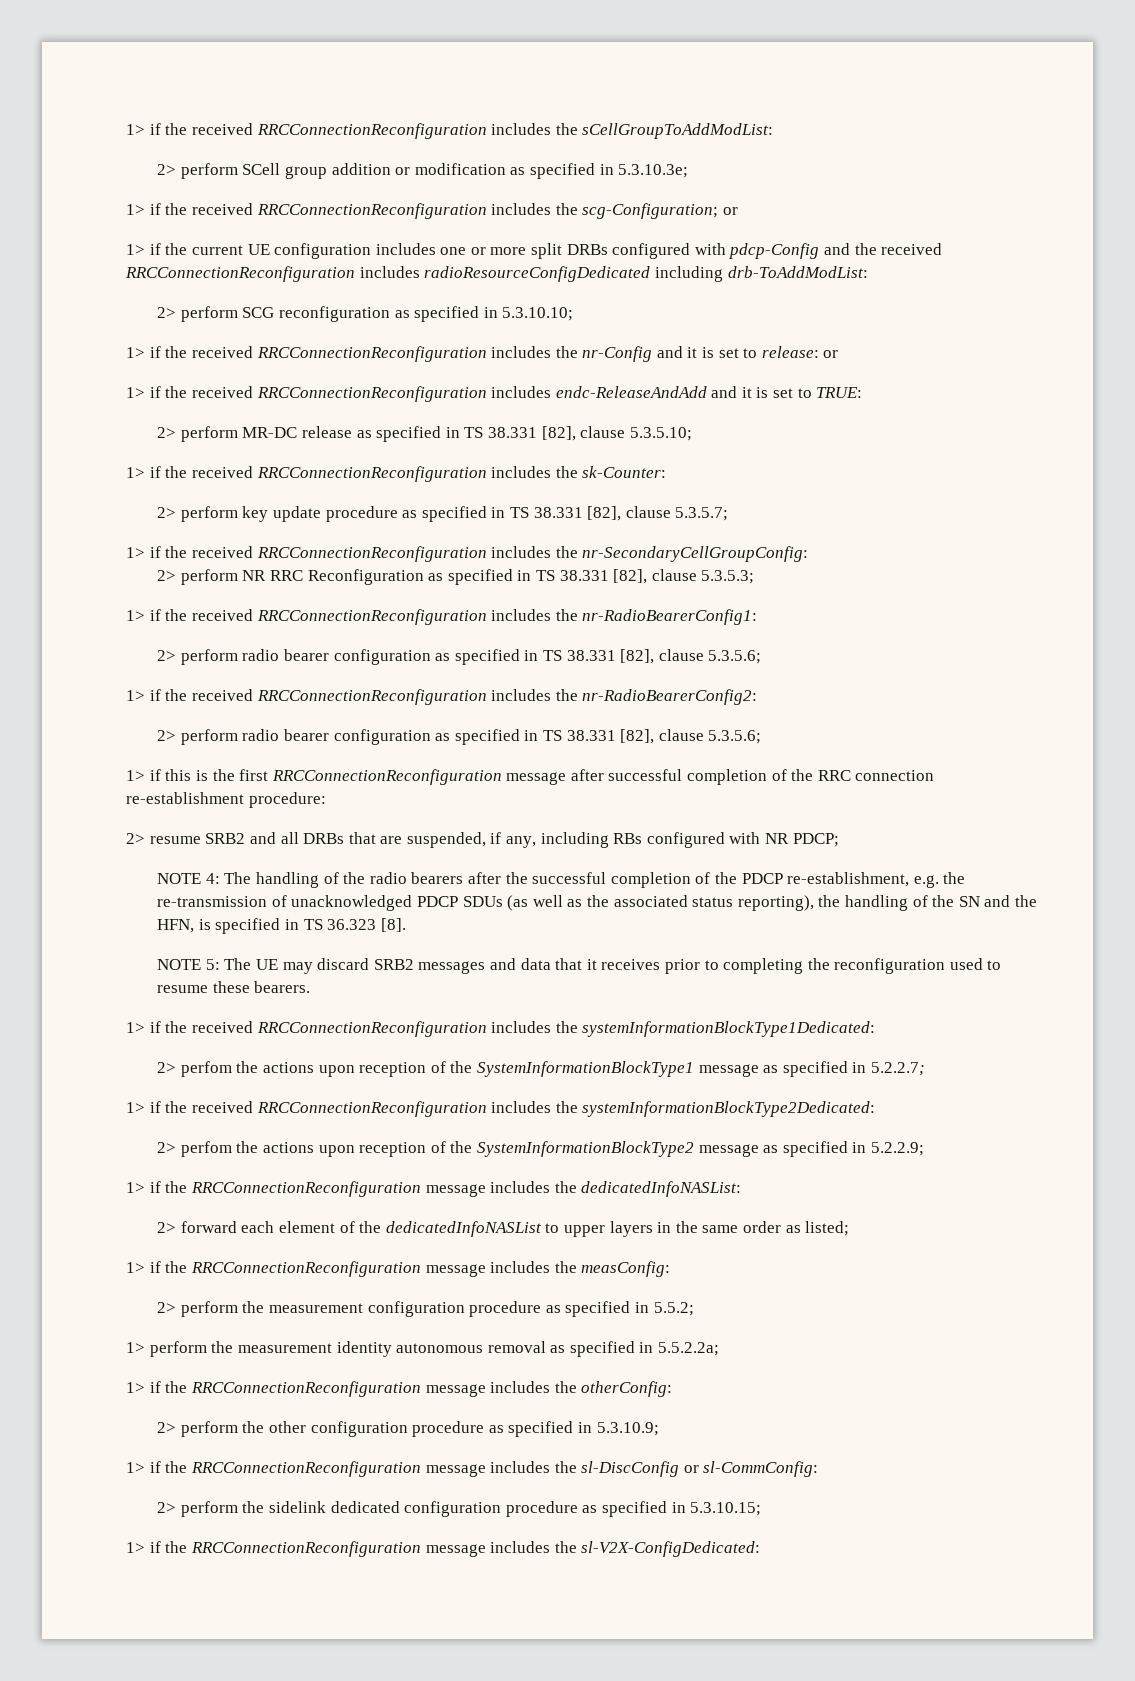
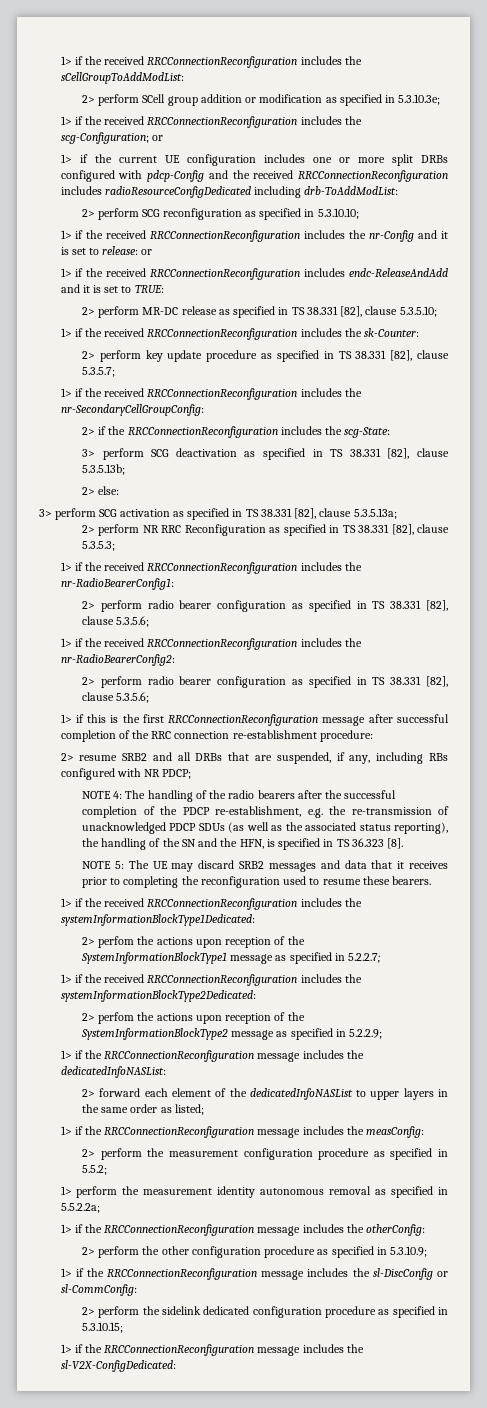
+ 2> if the RRCConnectionReconfiguration includes the scg-State:
+ 3> perform SCG deactivation as specified in TS 38.331 [82], clause 5.3.5.13b;
+ 2> else:
+ 3> perform SCG activation as specified in TS 38.331 [82], clause 5.3.5.13a;

